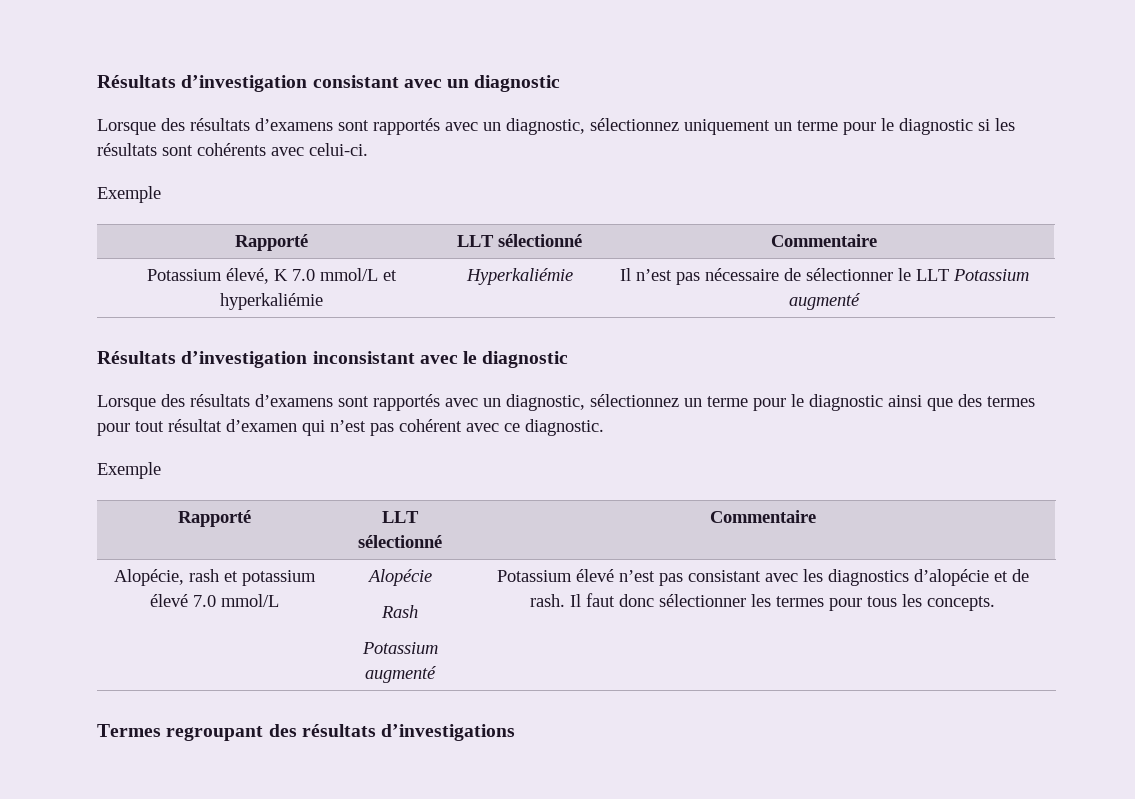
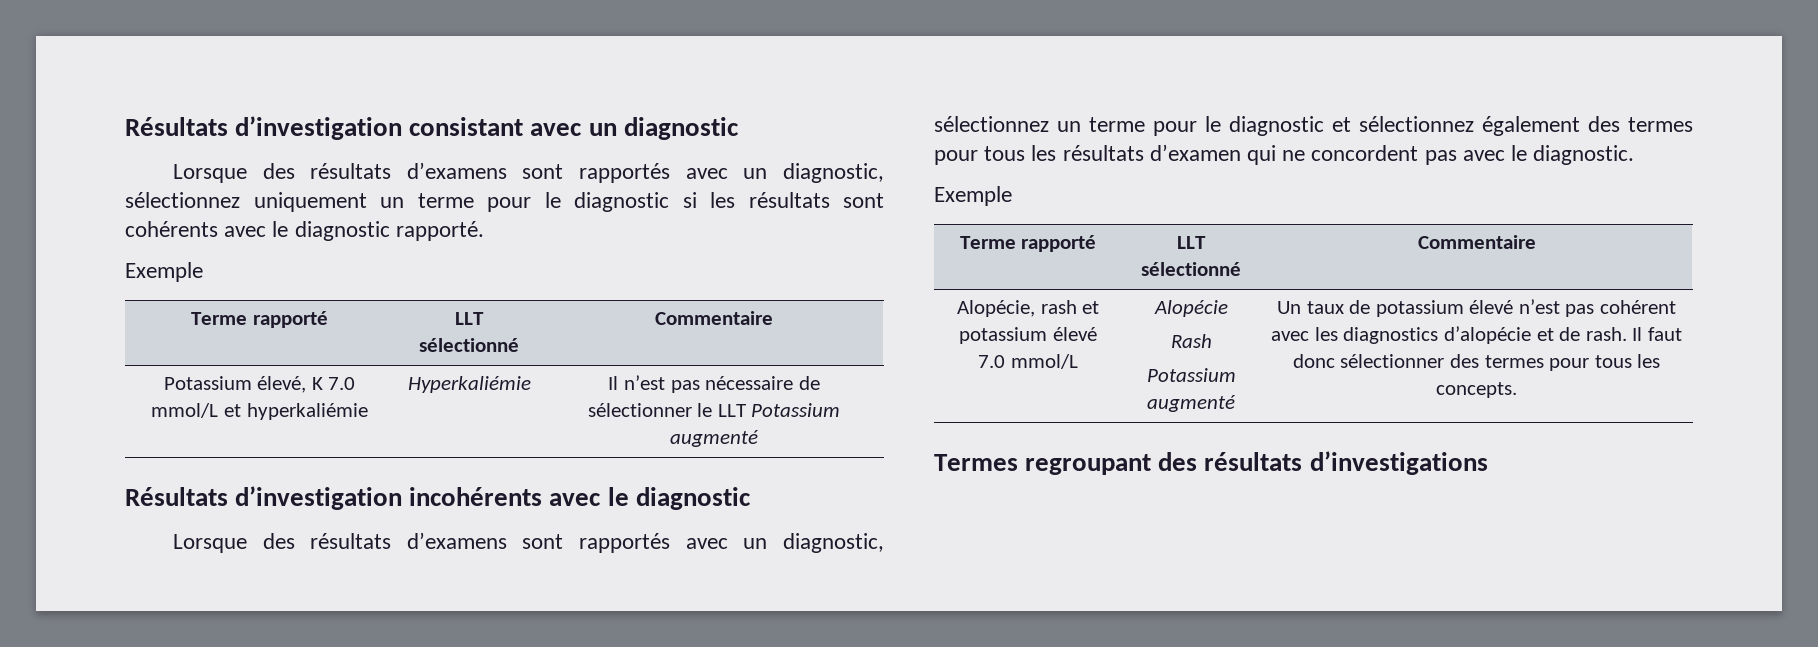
- Lorsque des résultats d’examens sont rapportés avec un diagnostic, sélectionnez uniquement un terme pour le diagnostic si les résultats sont cohérents avec celui-ci.
+ Lorsque des résultats d’examens sont rapportés avec un diagnostic, sélectionnez uniquement un terme pour le diagnostic si les résultats sont cohérents avec le diagnostic rapporté.
  Exemple
- Rapporté | LLT sélectionné | Commentaire
+ Terme rapporté | LLT sélectionné | Commentaire
- Résultats d’investigation inconsistant avec le diagnostic
+ Résultats d’investigation incohérents avec le diagnostic
- Lorsque des résultats d’examens sont rapportés avec un diagnostic, sélectionnez un terme pour le diagnostic ainsi que des termes pour tout résultat d’examen qui n’est pas cohérent avec ce diagnostic.
+ Lorsque des résultats d’examens sont rapportés avec un diagnostic, sélectionnez un terme pour le diagnostic et sélectionnez également des termes pour tous les résultats d’examen qui ne concordent pas avec le diagnostic.
  Exemple
- Rapporté | LLT sélectionné | Commentaire
+ Terme rapporté | LLT sélectionné | Commentaire
  Alopécie, rash et potassium élevé 7.0 mmol/L | Alopécie
  Rash
- Potassium augmenté | Potassium élevé n’est pas consistant avec les diagnostics d’alopécie et de rash. Il faut donc sélectionner les termes pour tous les concepts.
+ Potassium augmenté | Un taux de potassium élevé n’est pas cohérent avec les diagnostics d’alopécie et de rash. Il faut donc sélectionner des termes pour tous les concepts.

